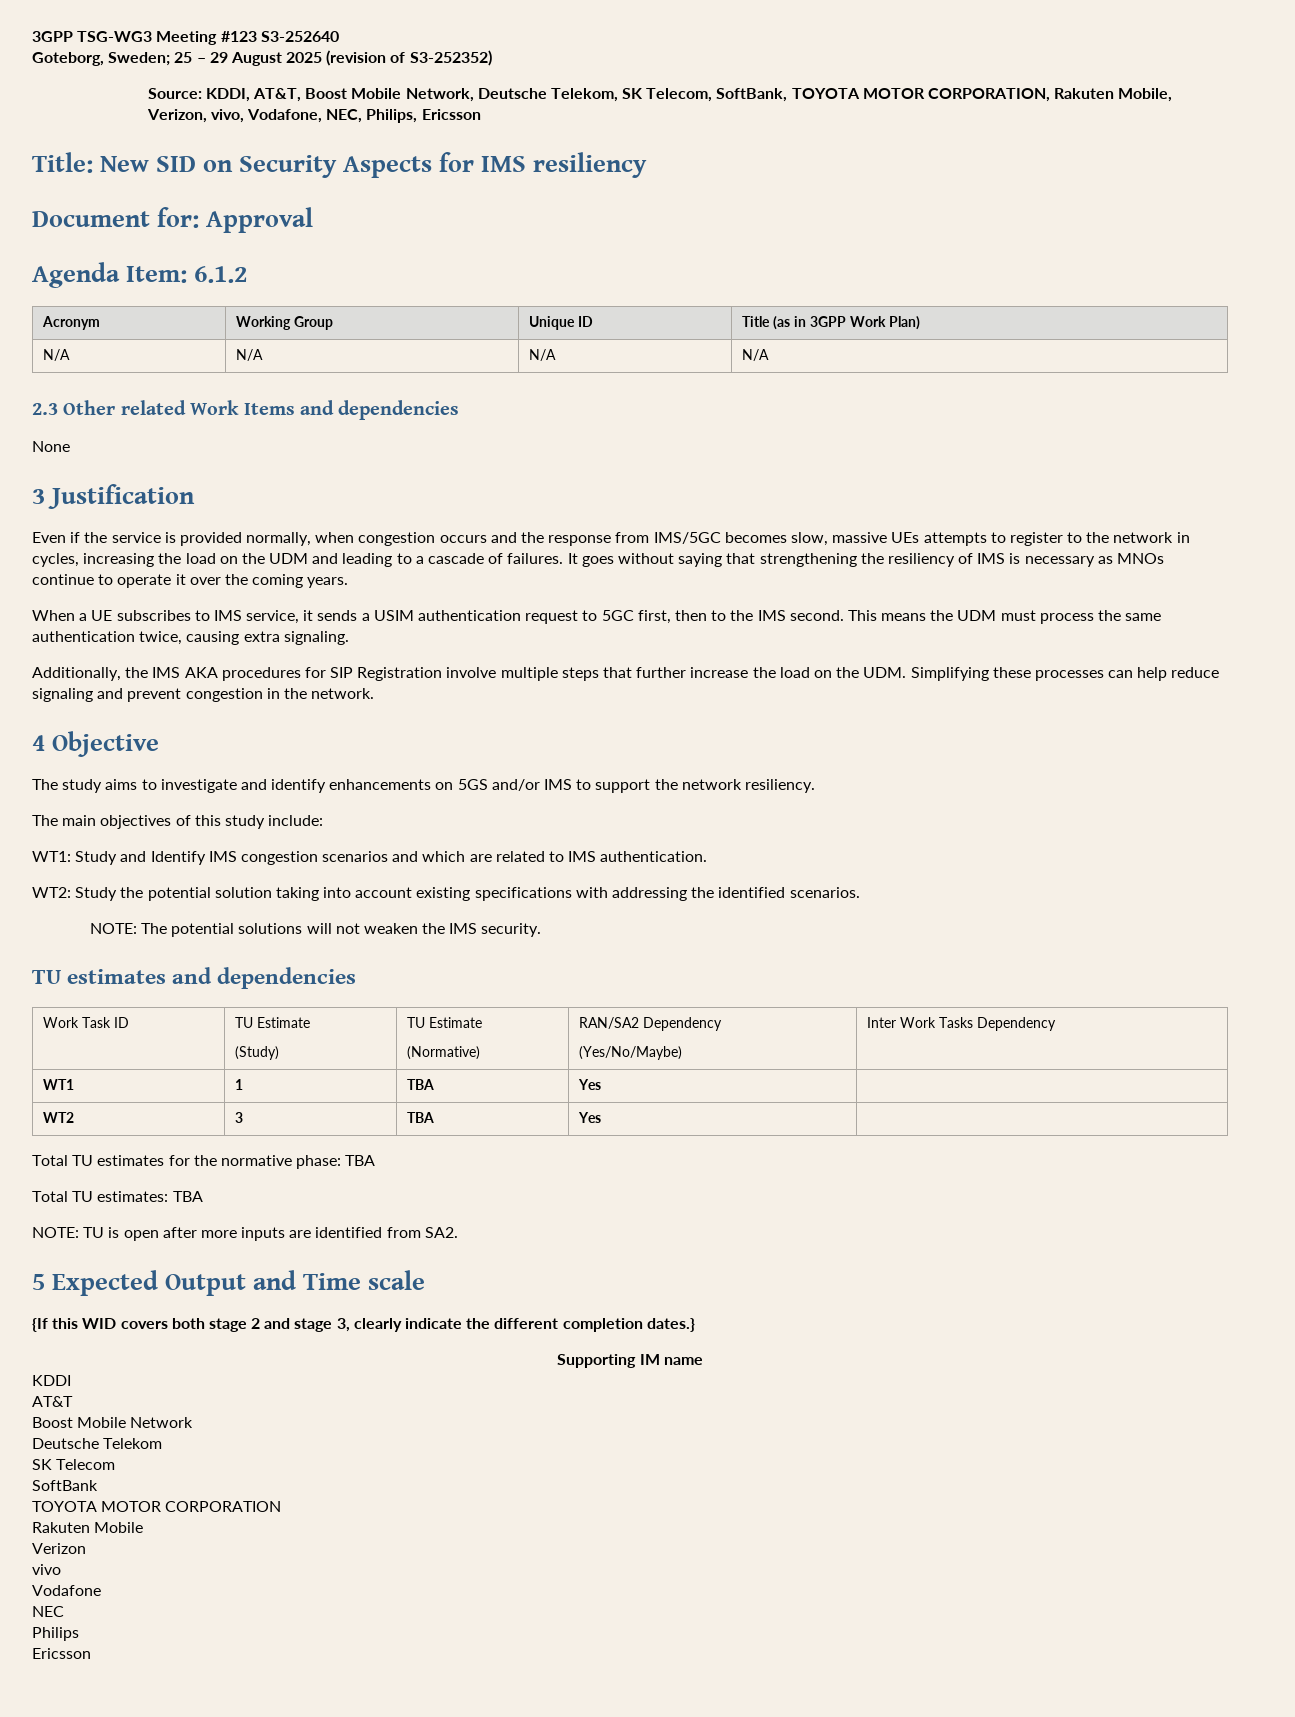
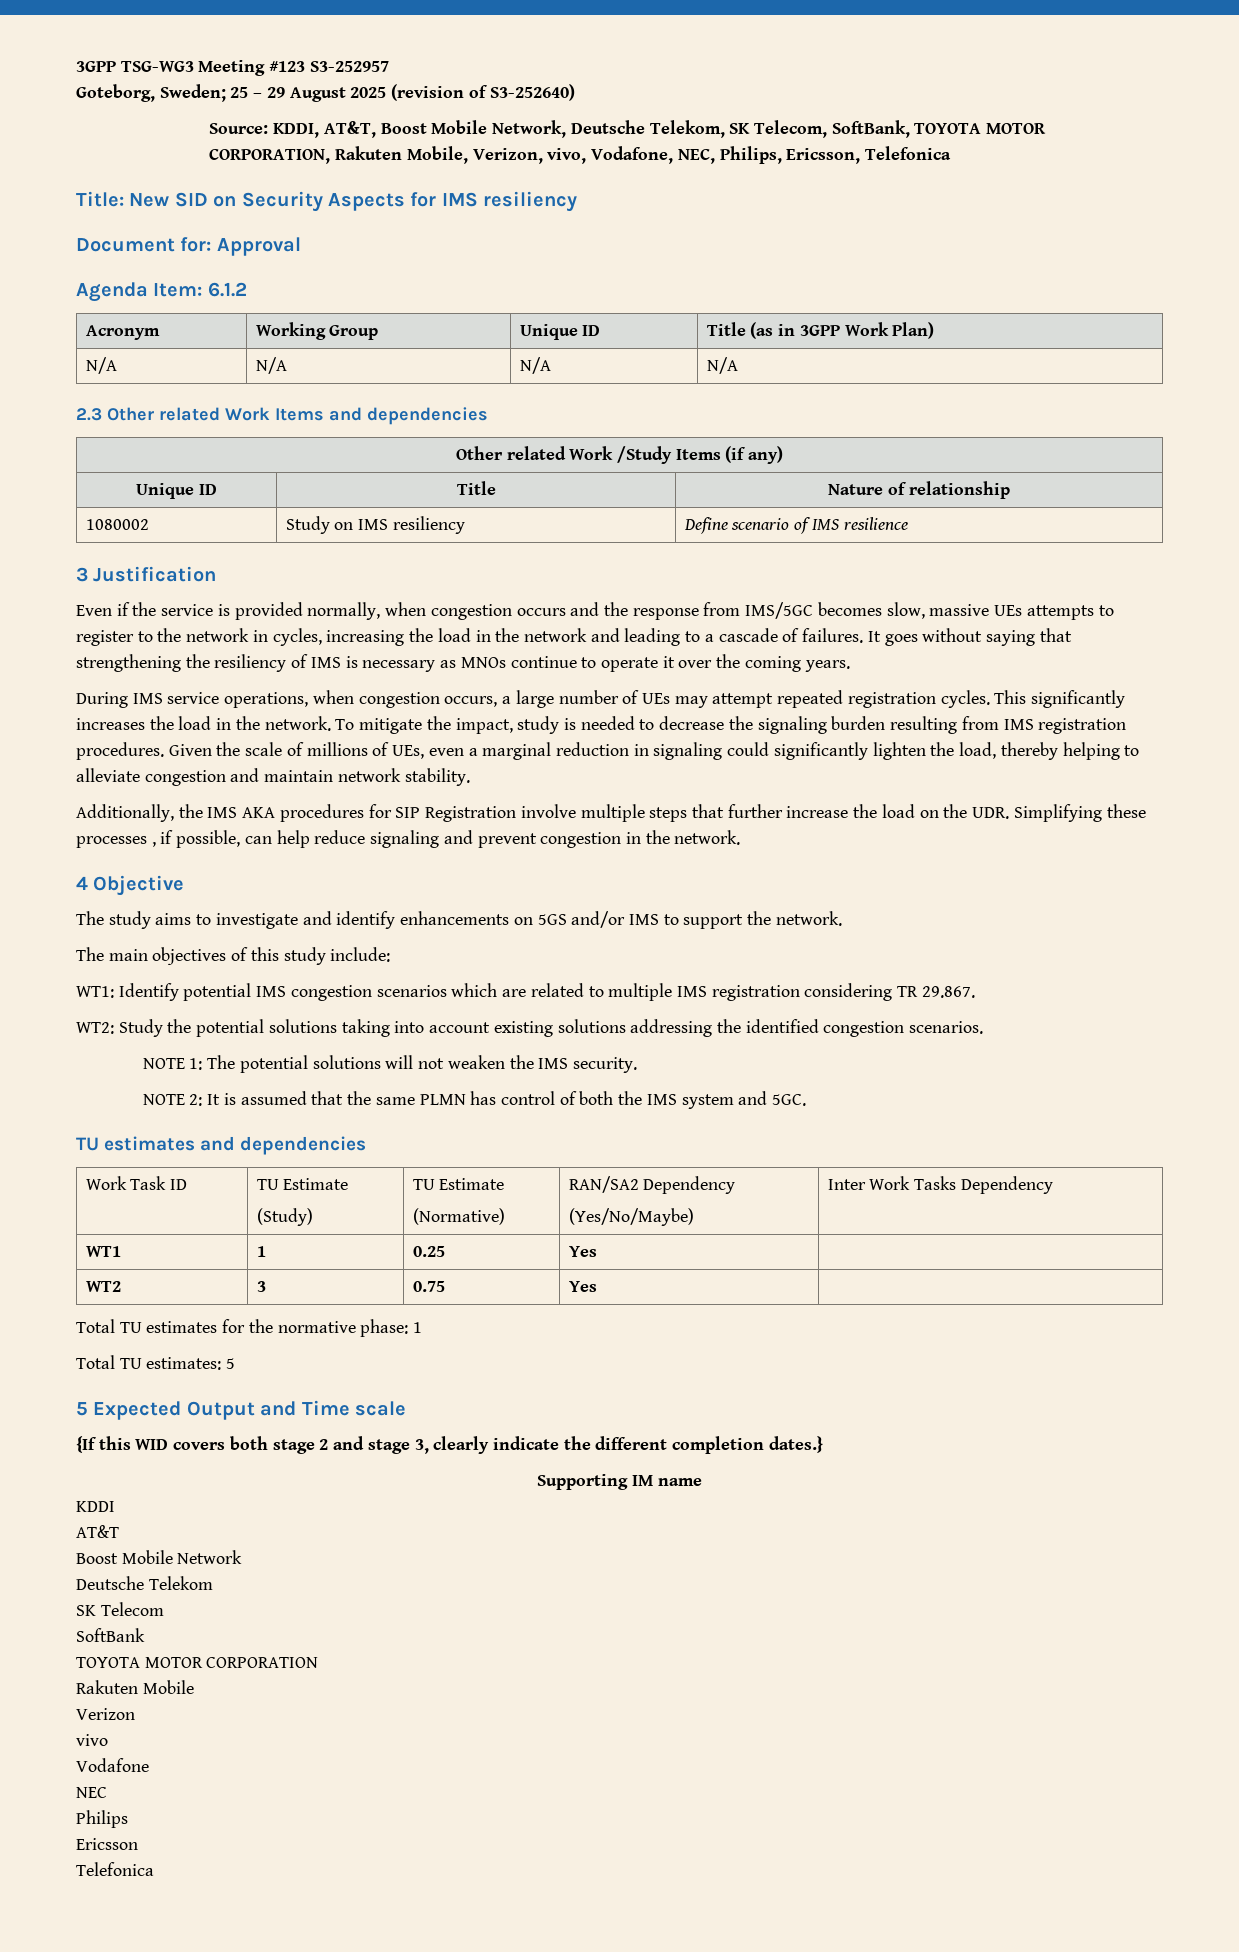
- 3GPP TSG-WG3 Meeting #123 S3-252640
+ 3GPP TSG-WG3 Meeting #123 S3-252957
- Goteborg, Sweden; 25 – 29 August 2025 (revision of S3-252352)
+ Goteborg, Sweden; 25 – 29 August 2025 (revision of S3-252640)
- Source: KDDI, AT&T, Boost Mobile Network, Deutsche Telekom, SK Telecom, SoftBank, TOYOTA MOTOR CORPORATION, Rakuten Mobile, Verizon, vivo, Vodafone, NEC, Philips, Ericsson
+ Source: KDDI, AT&T, Boost Mobile Network, Deutsche Telekom, SK Telecom, SoftBank, TOYOTA MOTOR CORPORATION, Rakuten Mobile, Verizon, vivo, Vodafone, NEC, Philips, Ericsson, Telefonica
- None
+ Other related Work /Study Items (if any)
+ Unique ID | Title | Nature of relationship
+ 1080002 | Study on IMS resiliency | Define scenario of IMS resilience
- Even if the service is provided normally, when congestion occurs and the response from IMS/5GC becomes slow, massive UEs attempts to register to the network in cycles, increasing the load on the UDM and leading to a cascade of failures.
+ Even if the service is provided normally, when congestion occurs and the response from IMS/5GC becomes slow, massive UEs attempts to register to the network in cycles, increasing the load in the network and leading to a cascade of failures.
- When a UE subscribes to IMS service, it sends a USIM authentication request to 5GC first, then to the IMS second. This means the UDM must process the same authentication twice, causing extra signaling.
+ During IMS service operations, when congestion occurs, a large number of UEs may attempt repeated registration cycles. This significantly increases the load in the network. To mitigate the impact, study is needed to decrease the signaling burden resulting from IMS registration procedures. Given the scale of millions of UEs, even a marginal reduction in signaling could significantly lighten the load, thereby helping to alleviate congestion and maintain network stability.
- Additionally, the IMS AKA procedures for SIP Registration involve multiple steps that further increase the load on the UDM. Simplifying these processes can help reduce signaling and prevent congestion in the network.
+ Additionally, the IMS AKA procedures for SIP Registration involve multiple steps that further increase the load on the UDR. Simplifying these processes , if possible, can help reduce signaling and prevent congestion in the network.
- The study aims to investigate and identify enhancements on 5GS and/or IMS to support the network resiliency.
+ The study aims to investigate and identify enhancements on 5GS and/or IMS to support the network.
- WT1: Study and Identify IMS congestion scenarios and which are related to IMS authentication.
+ WT1: Identify potential IMS congestion scenarios which are related to multiple IMS registration considering TR 29.867.
- WT2: Study the potential solution taking into account existing specifications with addressing the identified scenarios.
+ WT2: Study the potential solutions taking into account existing solutions addressing the identified congestion scenarios.
- NOTE: The potential solutions will not weaken the IMS security.
+ NOTE 1: The potential solutions will not weaken the IMS security.
+ NOTE 2: It is assumed that the same PLMN has control of both the IMS system and 5GC.
- WT1 | 1 | TBA | Yes |
+ WT1 | 1 | 0.25 | Yes |
- WT2 | 3 | TBA | Yes |
+ WT2 | 3 | 0.75 | Yes |
- Total TU estimates for the normative phase: TBA
+ Total TU estimates for the normative phase: 1
- Total TU estimates: TBA
- NOTE: TU is open after more inputs are identified from SA2.
+ Total TU estimates: 5
  Philips
  Ericsson
+ Telefonica

